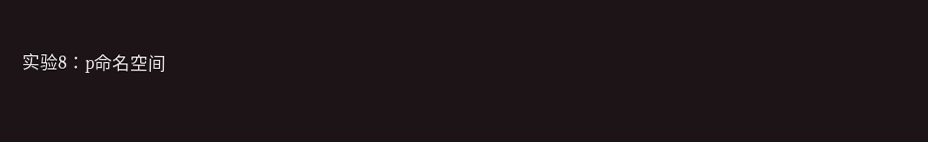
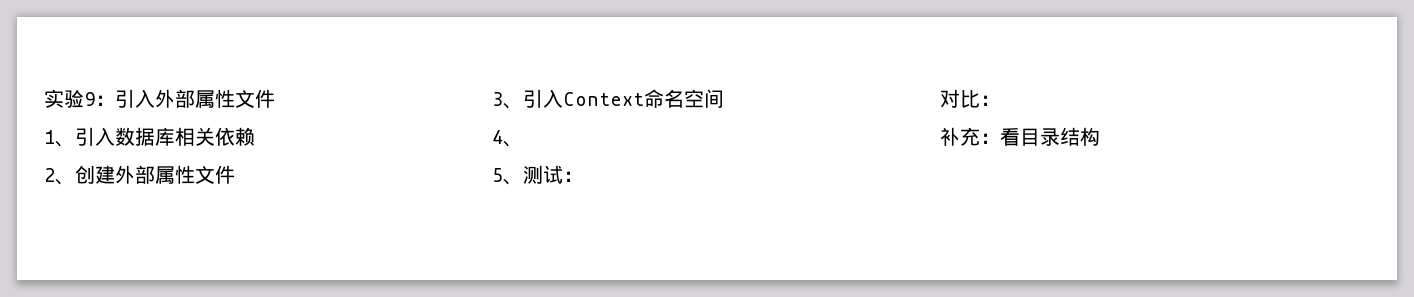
- 实验8：p命名空间
+ 实验9：引入外部属性文件
+ 1、引入数据库相关依赖
+ 2、创建外部属性文件
+ 3、引入Context命名空间
+ 4、
+ 5、测试：
+ 对比：
+ 补充：看目录结构

